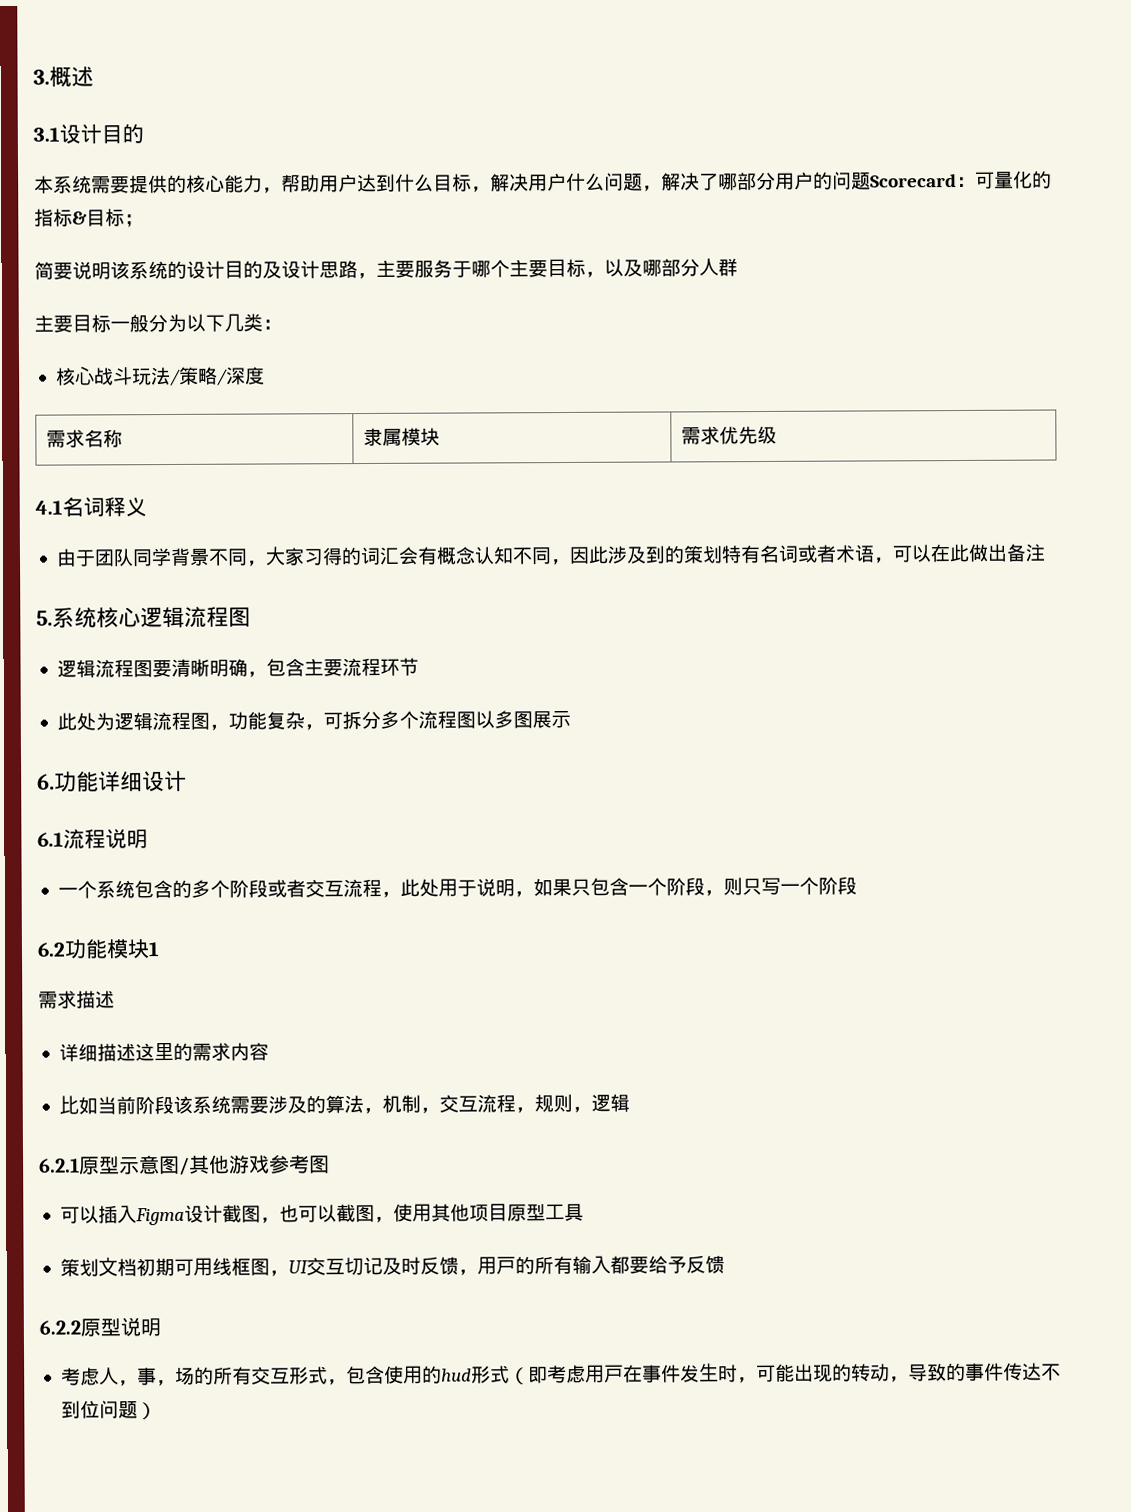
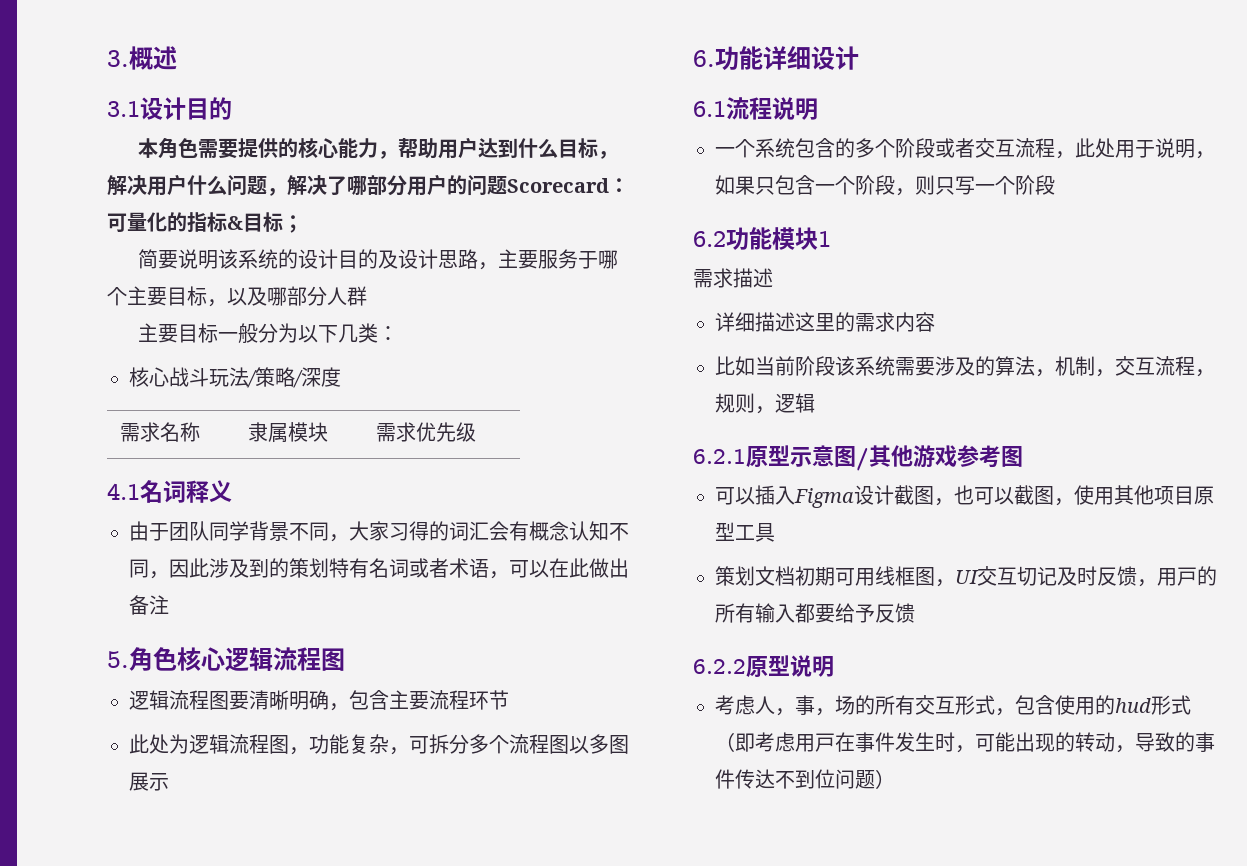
- 本系统需要提供的核心能力，帮助用户达到什么目标，解决用户什么问题，解决了哪部分用户的问题Scorecard：可量化的指标&目标；
+ 本角色需要提供的核心能力，帮助用户达到什么目标，解决用户什么问题，解决了哪部分用户的问题Scorecard：可量化的指标&目标；
- 5.系统核心逻辑流程图
+ 5.角色核心逻辑流程图

